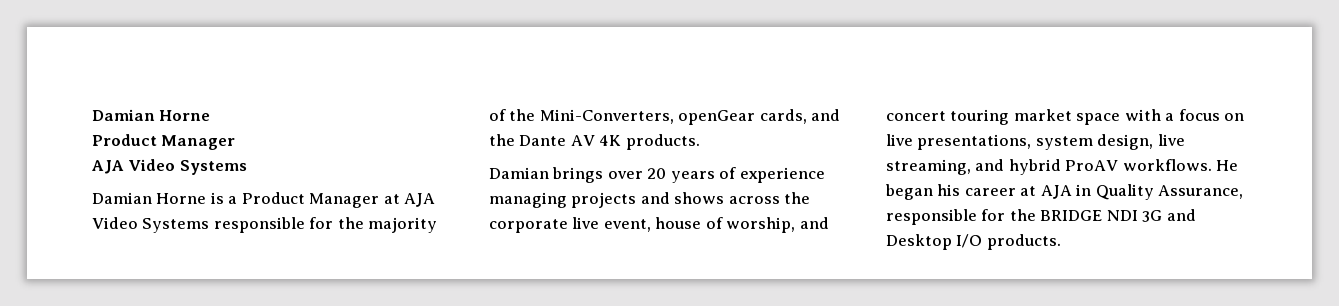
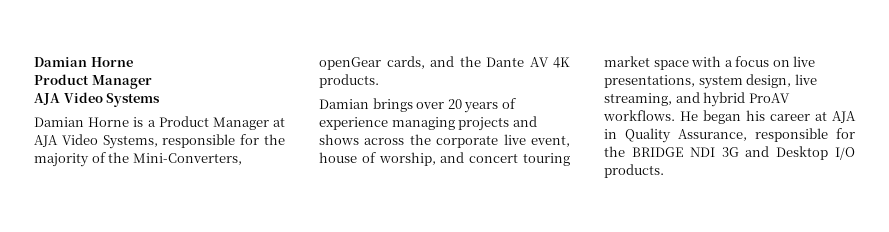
- Damian Horne is a Product Manager at AJA Video Systems responsible for the majority of the Mini-Converters, openGear cards, and the Dante AV 4K products.
+ Damian Horne is a Product Manager at AJA Video Systems, responsible for the majority of the Mini-Converters, openGear cards, and the Dante AV 4K products.

